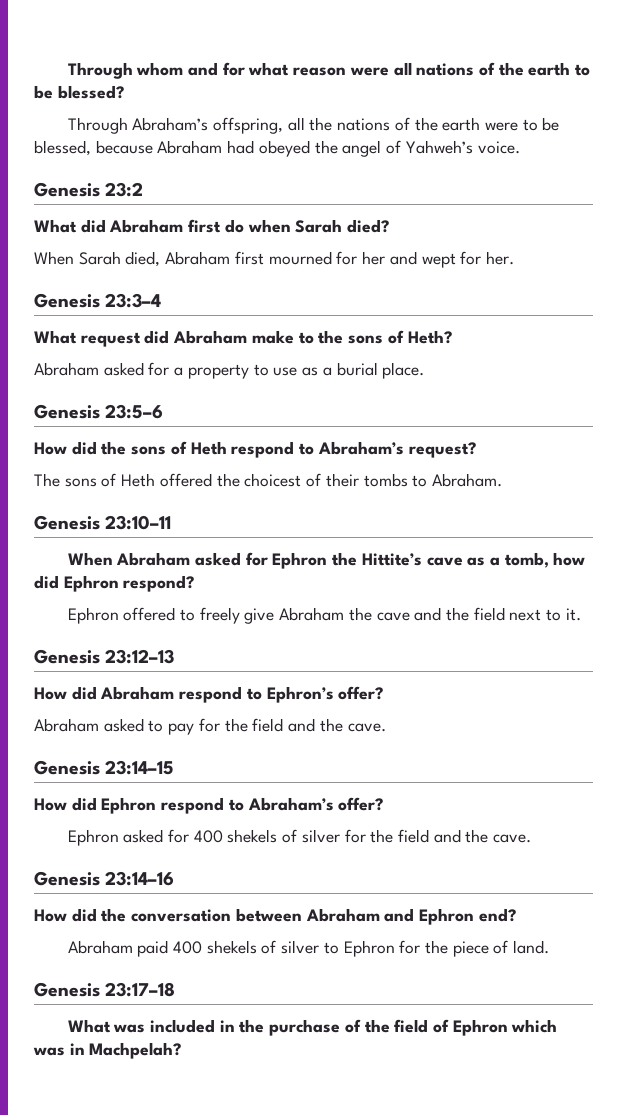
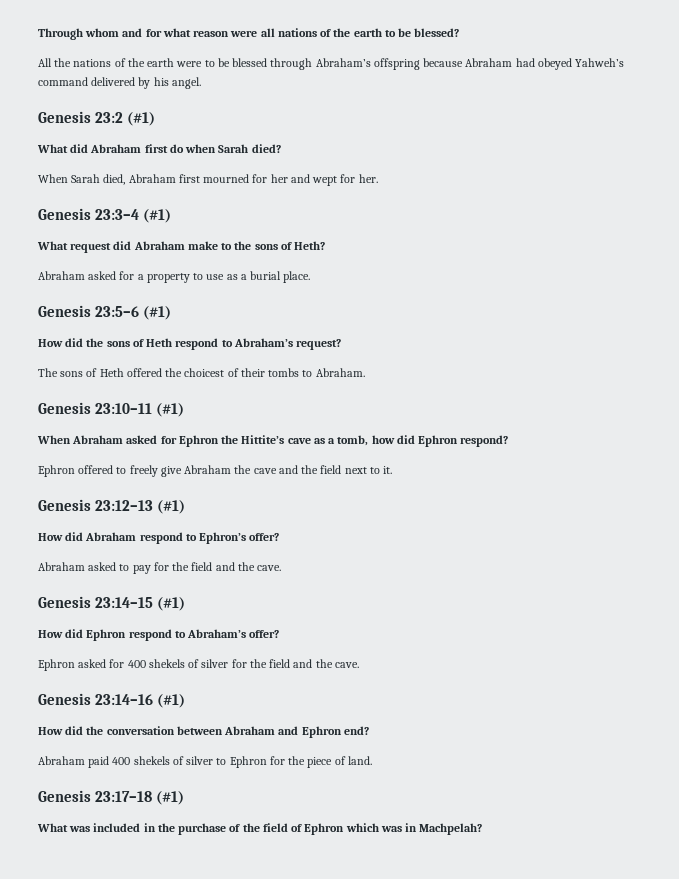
- Through Abraham’s offspring, all the nations of the earth were to be blessed, because Abraham had obeyed the angel of Yahweh’s voice.
+ All the nations of the earth were to be blessed through Abraham’s offspring because Abraham had obeyed Yahweh’s command delivered by his angel.
- Genesis 23:2
+ Genesis 23:2 (#1)
- Genesis 23:3–4
+ Genesis 23:3–4 (#1)
- Genesis 23:5–6
+ Genesis 23:5–6 (#1)
- Genesis 23:10–11
+ Genesis 23:10–11 (#1)
- Genesis 23:12–13
+ Genesis 23:12–13 (#1)
- Genesis 23:14–15
+ Genesis 23:14–15 (#1)
- Genesis 23:14–16
+ Genesis 23:14–16 (#1)
- Genesis 23:17–18
+ Genesis 23:17–18 (#1)

